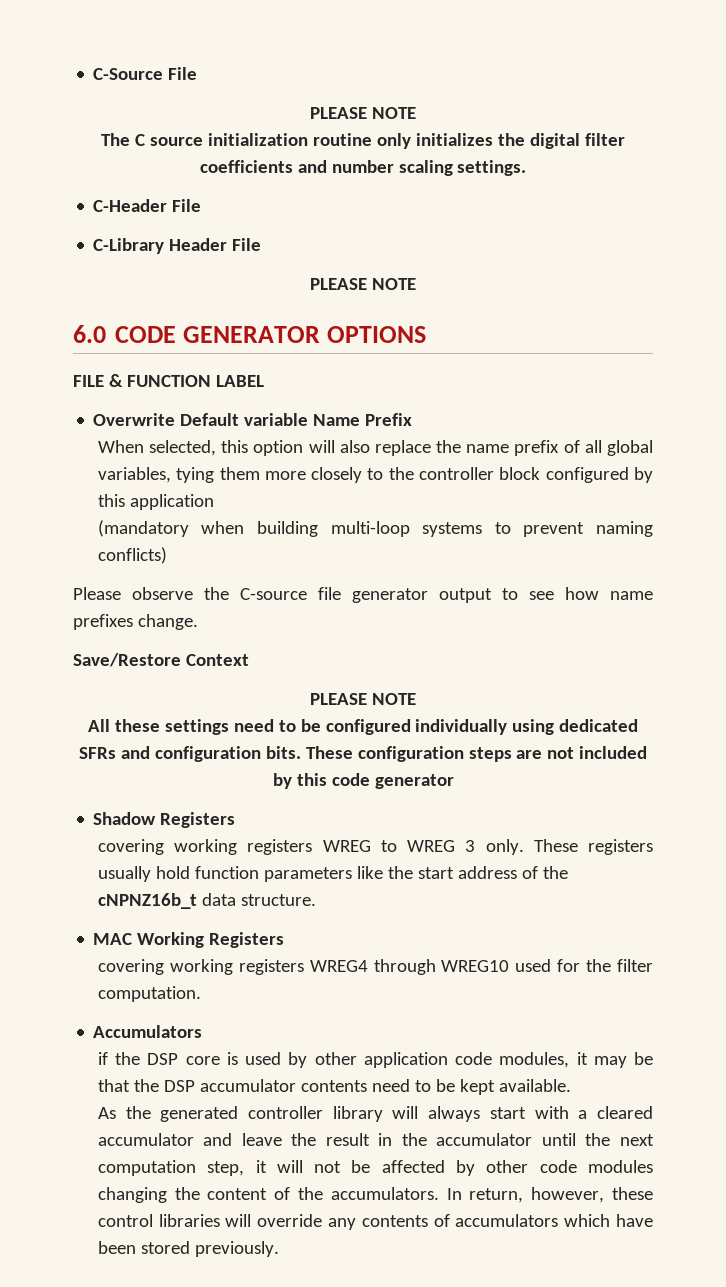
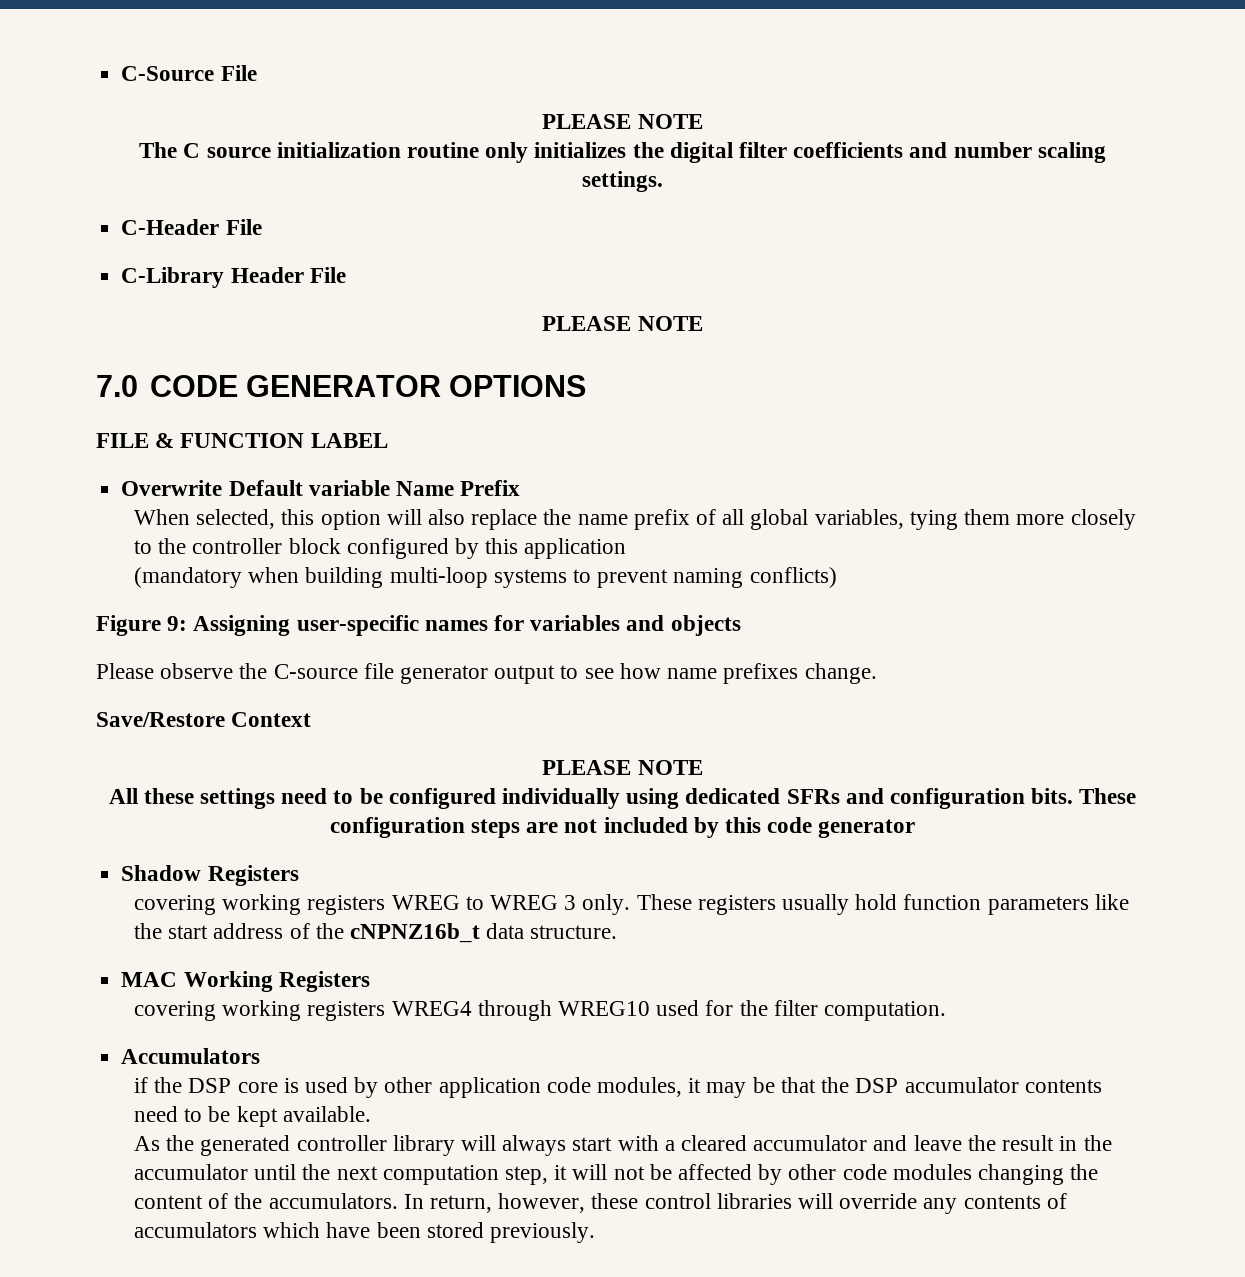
- 6.0 CODE GENERATOR OPTIONS
+ 7.0 CODE GENERATOR OPTIONS
+ Figure 9: Assigning user-specific names for variables and objects

